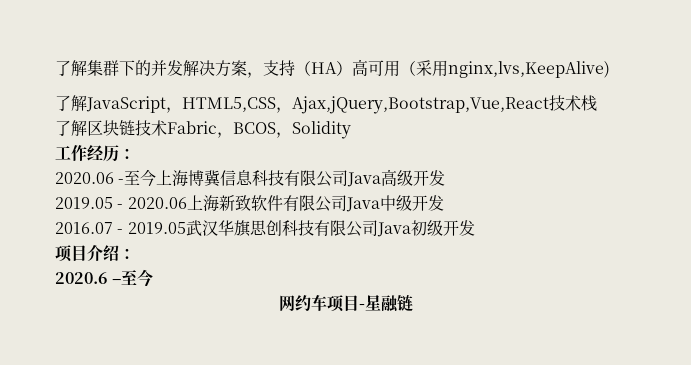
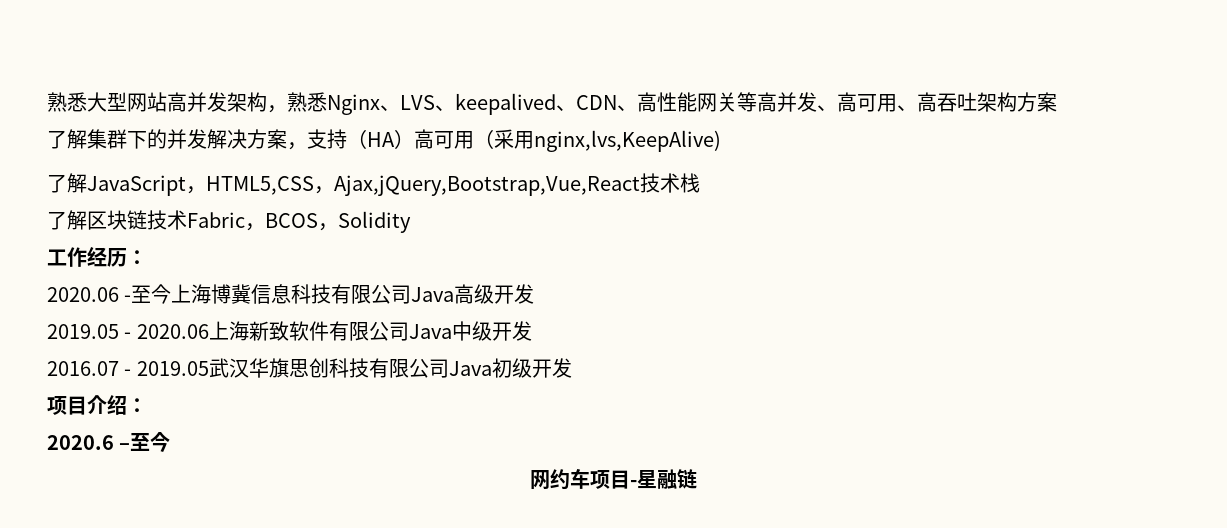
+ 熟悉大型网站高并发架构，熟悉Nginx、LVS、keepalived、CDN、高性能网关等高并发、高可用、高吞吐架构方案

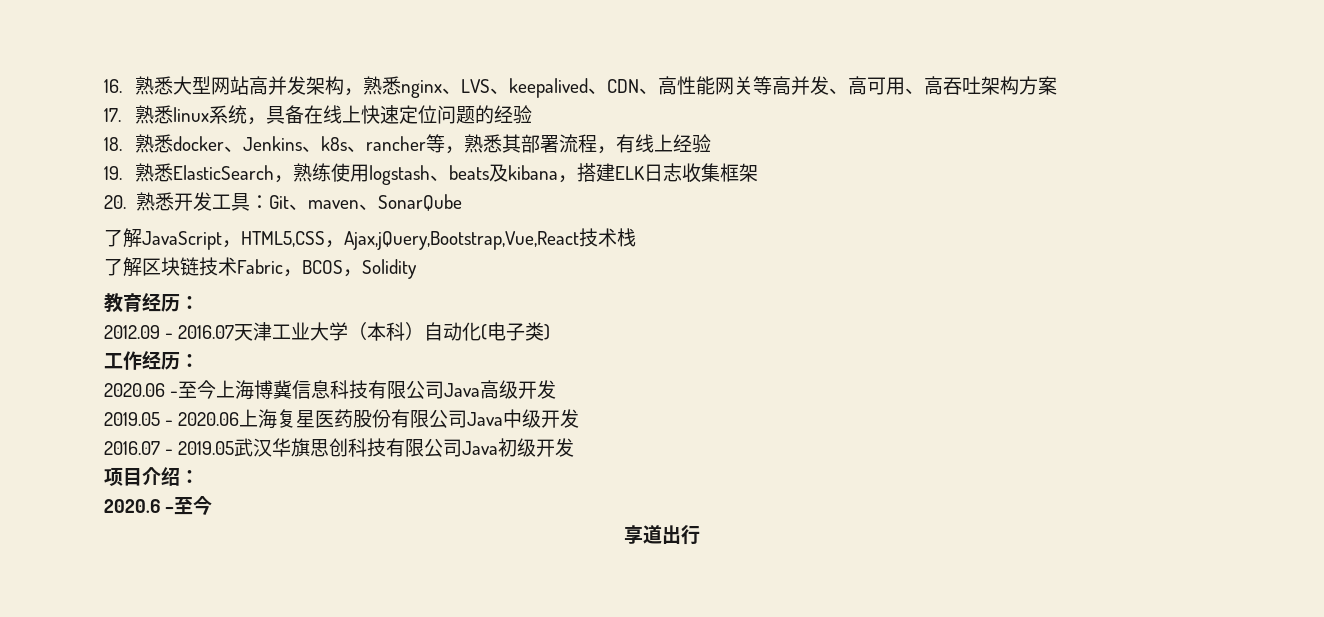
- 熟悉大型网站高并发架构，熟悉Nginx、LVS、keepalived、CDN、高性能网关等高并发、高可用、高吞吐架构方案
+ 16.熟悉大型网站高并发架构，熟悉nginx、LVS、keepalived、CDN、高性能网关等高并发、高可用、高吞吐架构方案
- 了解集群下的并发解决方案，支持（HA）高可用（采用nginx,lvs,KeepAlive)
+ 17.熟悉linux系统，具备在线上快速定位问题的经验
+ 18.熟悉docker、Jenkins、k8s、rancher等，熟悉其部署流程，有线上经验
+ 19.熟悉ElasticSearch，熟练使用logstash、beats及kibana，搭建ELK日志收集框架
+ 20.熟悉开发工具：Git、maven、SonarQube
+ 教育经历：
+ 2012.09 - 2016.07天津工业大学（本科）自动化(电子类)
- 2019.05 - 2020.06上海新致软件有限公司Java中级开发
+ 2019.05 - 2020.06上海复星医药股份有限公司Java中级开发
- 网约车项目-星融链
+ 享道出行

